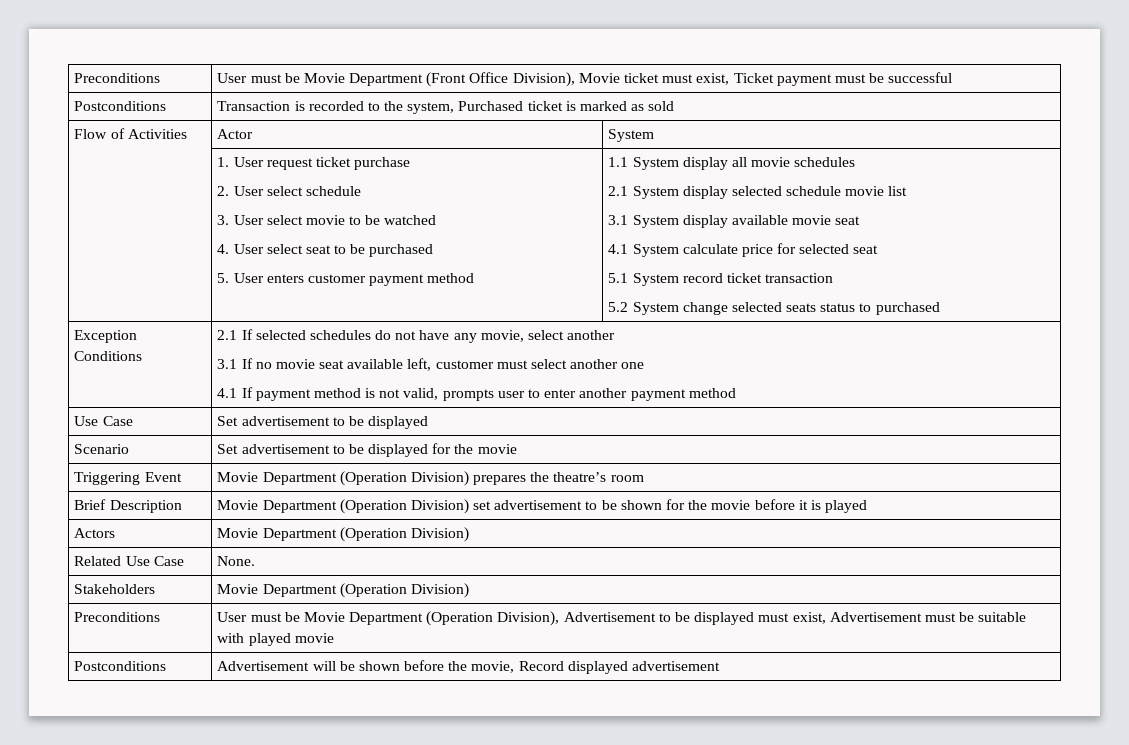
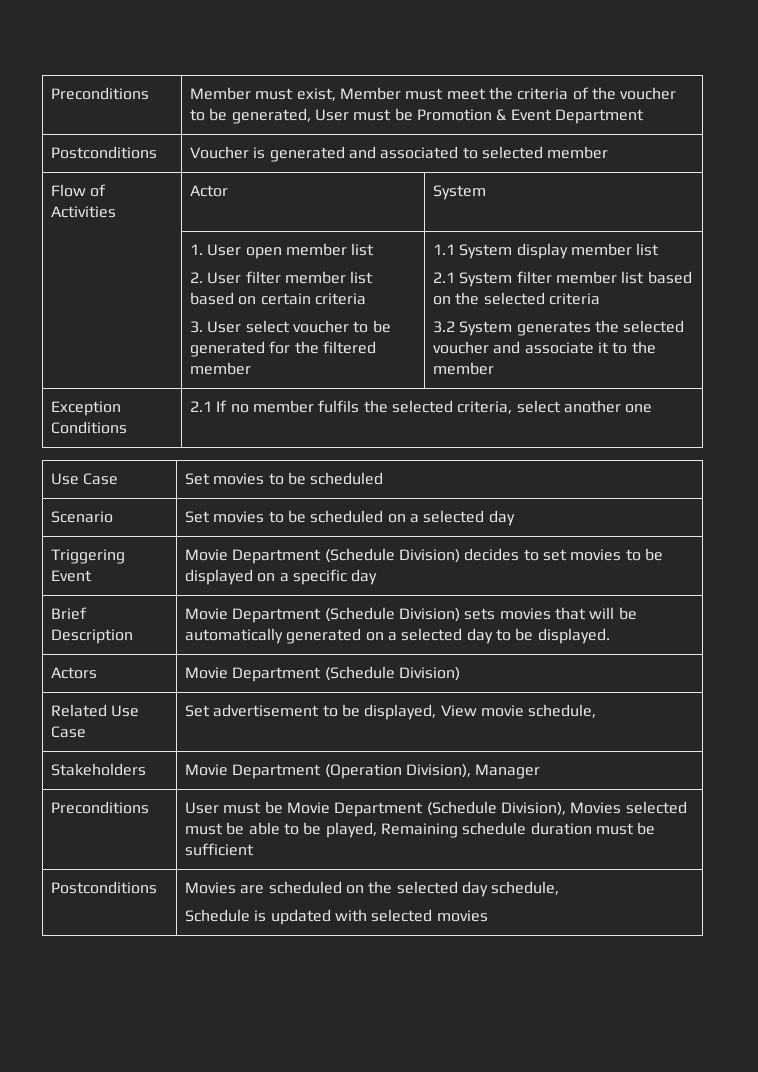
- Preconditions | User must be Movie Department (Front Office Division), Movie ticket must exist, Ticket payment must be successful
- Postconditions | Transaction is recorded to the system, Purchased ticket is marked as sold
+ Preconditions | Member must exist, Member must meet the criteria of the voucher to be generated, User must be Promotion & Event Department
+ Postconditions | Voucher is generated and associated to selected member
- 1. User request ticket purchase
+ 1. User open member list
- 2. User select schedule
+ 2. User filter member list based on certain criteria
- 3. User select movie to be watched
- 4. User select seat to be purchased
- 5. User enters customer payment method
+ 3. User select voucher to be generated for the filtered member
- 1.1 System display all movie schedules
+ 1.1 System display member list
- 2.1 System display selected schedule movie list
- 3.1 System display available movie seat
- 4.1 System calculate price for selected seat
- 5.1 System record ticket transaction
- 5.2 System change selected seats status to purchased
- Exception Conditions | 2.1 If selected schedules do not have any movie, select another
- 3.1 If no movie seat available left, customer must select another one
- 4.1 If payment method is not valid, prompts user to enter another payment method
- Use Case | Set advertisement to be displayed
- Scenario | Set advertisement to be displayed for the movie
- Triggering Event | Movie Department (Operation Division) prepares the theatre’s room
- Brief Description | Movie Department (Operation Division) set advertisement to be shown for the movie before it is played
- Actors | Movie Department (Operation Division)
- Related Use Case | None.
+ 2.1 System filter member list based on the selected criteria
+ 3.2 System generates the selected voucher and associate it to the member
+ Exception Conditions | 2.1 If no member fulfils the selected criteria, select another one
+ Use Case | Set movies to be scheduled
+ Scenario | Set movies to be scheduled on a selected day
+ Triggering Event | Movie Department (Schedule Division) decides to set movies to be displayed on a specific day
+ Brief Description | Movie Department (Schedule Division) sets movies that will be automatically generated on a selected day to be displayed.
+ Actors | Movie Department (Schedule Division)
+ Related Use Case | Set advertisement to be displayed, View movie schedule,
- Stakeholders | Movie Department (Operation Division)
- Preconditions | User must be Movie Department (Operation Division), Advertisement to be displayed must exist, Advertisement must be suitable with played movie
- Postconditions | Advertisement will be shown before the movie, Record displayed advertisement
+ Stakeholders | Movie Department (Operation Division), Manager
+ Preconditions | User must be Movie Department (Schedule Division), Movies selected must be able to be played, Remaining schedule duration must be sufficient
+ Postconditions | Movies are scheduled on the selected day schedule,
+ Schedule is updated with selected movies

